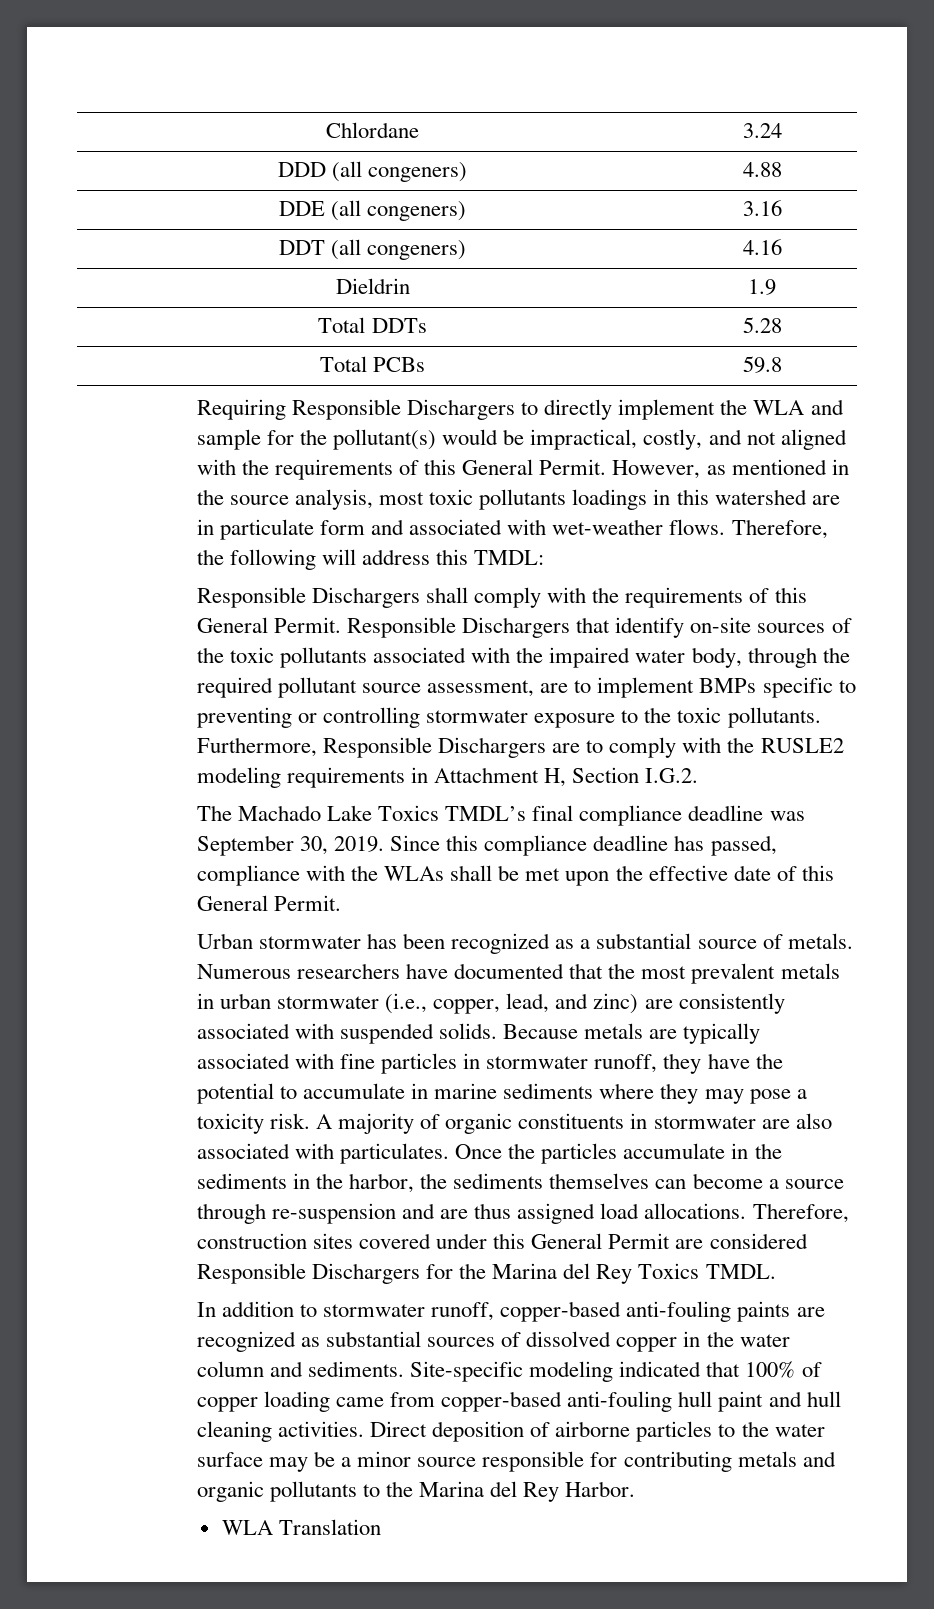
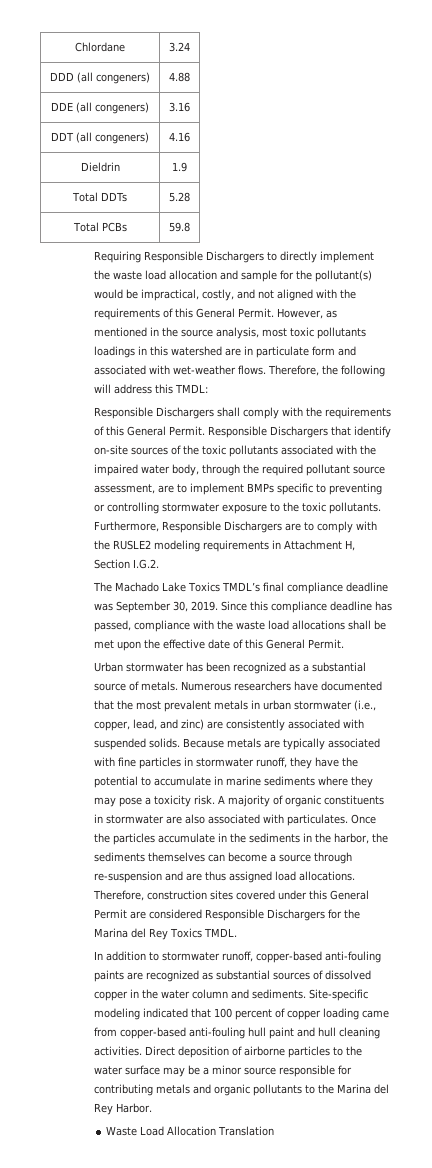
- Requiring Responsible Dischargers to directly implement the WLA and sample for the pollutant(s) would be impractical, costly, and not aligned with the requirements of this General Permit.
+ Requiring Responsible Dischargers to directly implement the waste load allocation and sample for the pollutant(s) would be impractical, costly, and not aligned with the requirements of this General Permit.
- Since this compliance deadline has passed, compliance with the WLAs shall be met upon the effective date of this General Permit.
+ Since this compliance deadline has passed, compliance with the waste load allocations shall be met upon the effective date of this General Permit.
- Site-specific modeling indicated that 100% of copper loading came from copper-based anti-fouling hull paint and hull cleaning activities.
+ Site-specific modeling indicated that 100 percent of copper loading came from copper-based anti-fouling hull paint and hull cleaning activities.
- WLA Translation
+ Waste Load Allocation Translation

